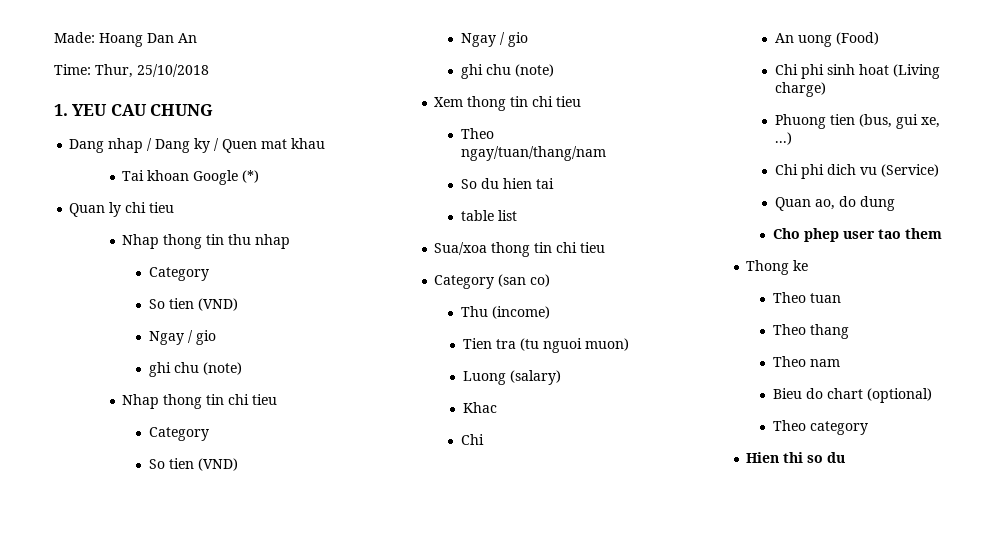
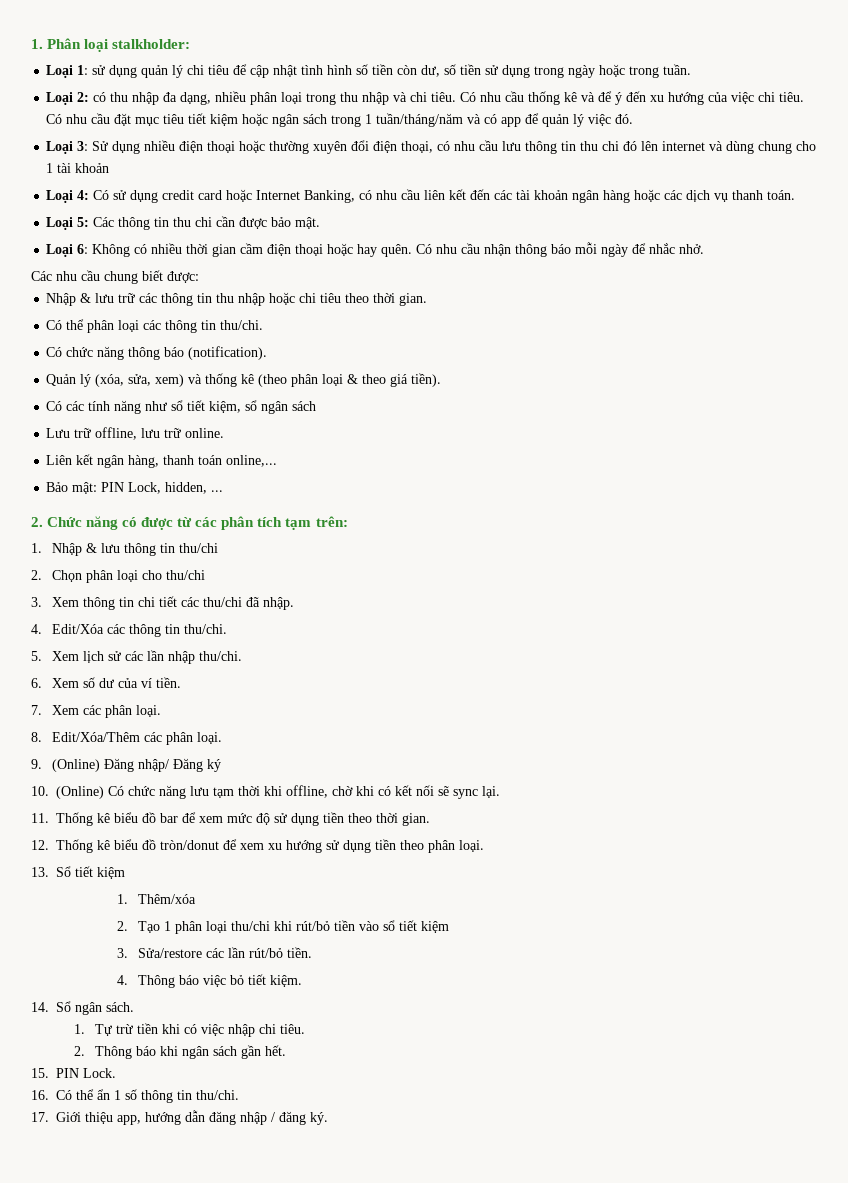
- Made: Hoang Dan An
- Time: Thur, 25/10/2018
- 1. YEU CAU CHUNG
- Dang nhap / Dang ky / Quen mat khau
- Tai khoan Google (*)
- Quan ly chi tieu
- Nhap thong tin thu nhap
- Category
- So tien (VND)
- Ngay / gio
- ghi chu (note)
- Nhap thong tin chi tieu
- Category
- So tien (VND)
- Ngay / gio
- ghi chu (note)
- Xem thong tin chi tieu
- Theo ngay/tuan/thang/nam
- So du hien tai
- table list
- Sua/xoa thong tin chi tieu
- Category (san co)
- Thu (income)
- Tien tra (tu nguoi muon)
- Luong (salary)
- Khac
- Chi
- An uong (Food)
- Chi phi sinh hoat (Living charge)
- Phuong tien (bus, gui xe, ...)
- Chi phi dich vu (Service)
- Quan ao, do dung
- Cho phep user tao them
- Thong ke
- Theo tuan
- Theo thang
- Theo nam
- Bieu do chart (optional)
- Theo category
- Hien thi so du
+ 1. Phân loại stalkholder:
+ Loại 1: sử dụng quản lý chi tiêu để cập nhật tình hình số tiền còn dư, số tiền sử dụng trong ngày hoặc trong tuần.
+ Loại 2: có thu nhập đa dạng, nhiều phân loại trong thu nhập và chi tiêu. Có nhu cầu thống kê và để ý đến xu hướng của việc chi tiêu. Có nhu cầu đặt mục tiêu tiết kiệm hoặc ngân sách trong 1 tuần/tháng/năm và có app để quản lý việc đó.
+ Loại 3: Sử dụng nhiều điện thoại hoặc thường xuyên đổi điện thoại, có nhu cầu lưu thông tin thu chi đó lên internet và dùng chung cho 1 tài khoản
+ Loại 4: Có sử dụng credit card hoặc Internet Banking, có nhu cầu liên kết đến các tài khoản ngân hàng hoặc các dịch vụ thanh toán.
+ Loại 5: Các thông tin thu chi cần được bảo mật.
+ Loại 6: Không có nhiều thời gian cầm điện thoại hoặc hay quên. Có nhu cầu nhận thông báo mỗi ngày để nhắc nhở.
+ Các nhu cầu chung biết được:
+ Nhập & lưu trữ các thông tin thu nhập hoặc chi tiêu theo thời gian.
+ Có thể phân loại các thông tin thu/chi.
+ Có chức năng thông báo (notification).
+ Quản lý (xóa, sửa, xem) và thống kê (theo phân loại & theo giá tiền).
+ Có các tính năng như sổ tiết kiệm, sổ ngân sách
+ Lưu trữ offline, lưu trữ online.
+ Liên kết ngân hàng, thanh toán online,...
+ Bảo mật: PIN Lock, hidden, ...
+ 2. Chức năng có được từ các phân tích tạm trên:
+ 1. Nhập & lưu thông tin thu/chi
+ 2. Chọn phân loại cho thu/chi
+ 3. Xem thông tin chi tiết các thu/chi đã nhập.
+ 4. Edit/Xóa các thông tin thu/chi.
+ 5. Xem lịch sử các lần nhập thu/chi.
+ 6. Xem số dư của ví tiền.
+ 7. Xem các phân loại.
+ 8. Edit/Xóa/Thêm các phân loại.
+ 9. (Online) Đăng nhập/ Đăng ký
+ 10. (Online) Có chức năng lưu tạm thời khi offline, chờ khi có kết nối sẽ sync lại.
+ 11. Thống kê biểu đồ bar để xem mức độ sử dụng tiền theo thời gian.
+ 12. Thống kê biểu đồ tròn/donut để xem xu hướng sử dụng tiền theo phân loại.
+ 13. Sổ tiết kiệm
+ 1. Thêm/xóa
+ 2. Tạo 1 phân loại thu/chi khi rút/bỏ tiền vào sổ tiết kiệm
+ 3. Sửa/restore các lần rút/bỏ tiền.
+ 4. Thông báo việc bỏ tiết kiệm.
+ 14. Sổ ngân sách.
+ 1. Tự trừ tiền khi có việc nhập chi tiêu.
+ 2. Thông báo khi ngân sách gần hết.
+ 15. PIN Lock.
+ 16. Có thể ẩn 1 số thông tin thu/chi.
+ 17. Giới thiệu app, hướng dẫn đăng nhập / đăng ký.

